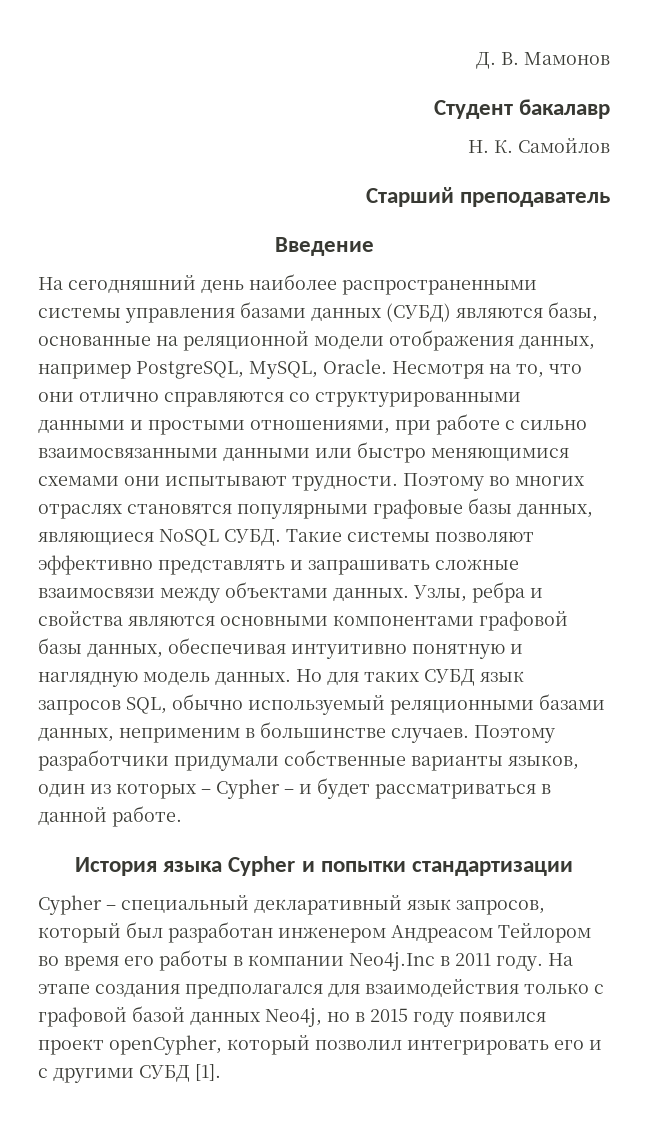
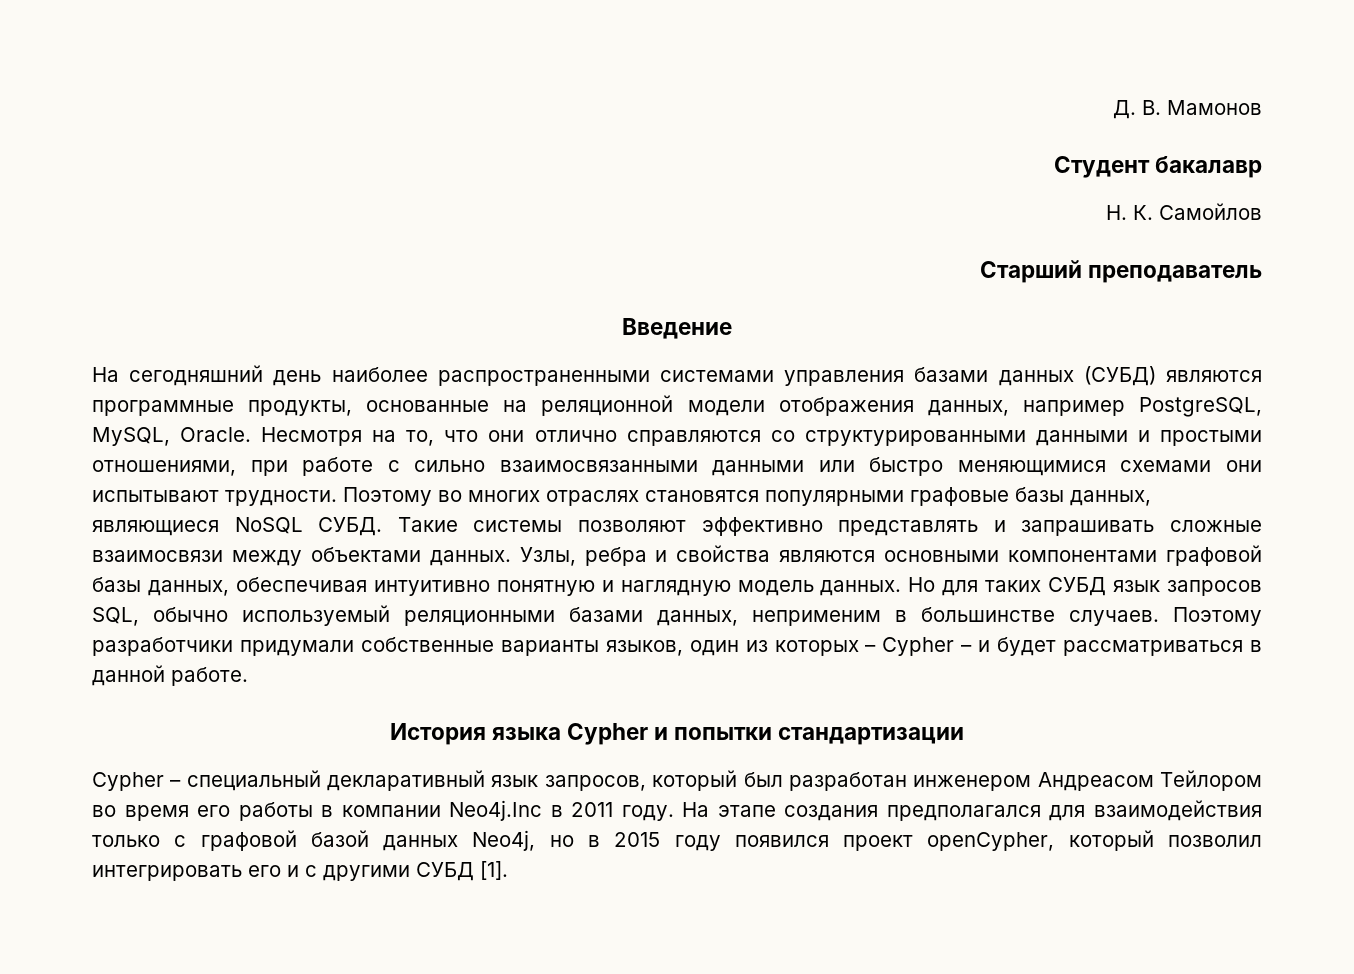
- На сегодняшний день наиболее распространенными системы управления базами данных (СУБД) являются базы, основанные на реляционной модели отображения данных, например PostgreSQL, MySQL, Oracle.
+ На сегодняшний день наиболее распространенными системами управления базами данных (СУБД) являются программные продукты, основанные на реляционной модели отображения данных, например PostgreSQL, MySQL, Oracle.

